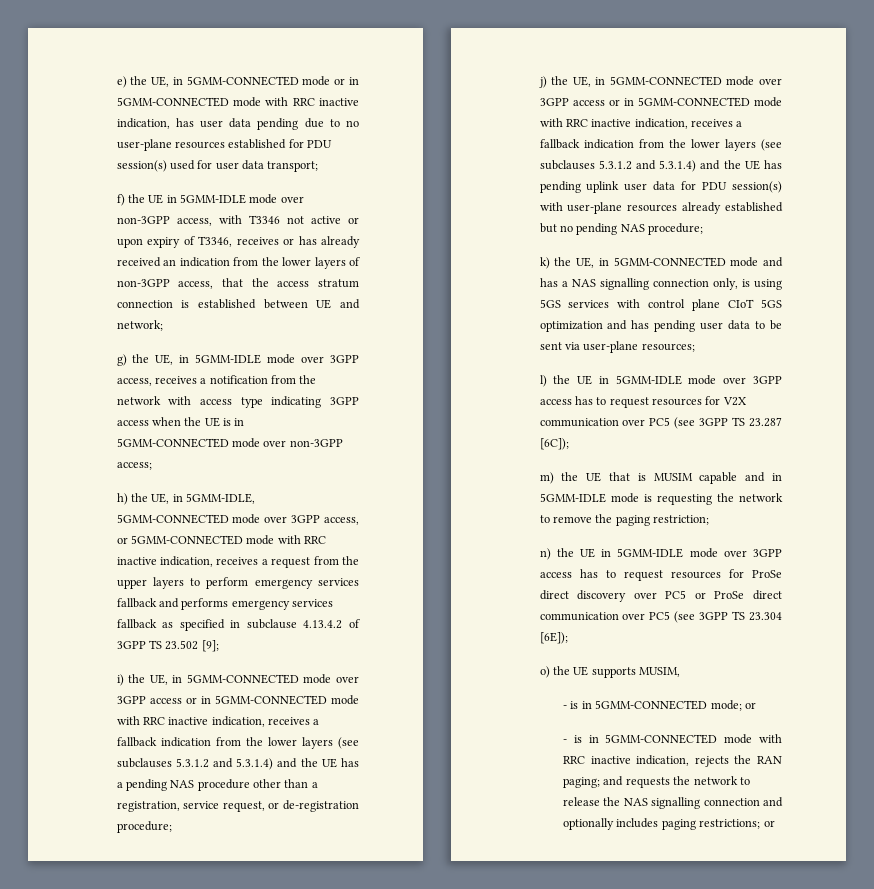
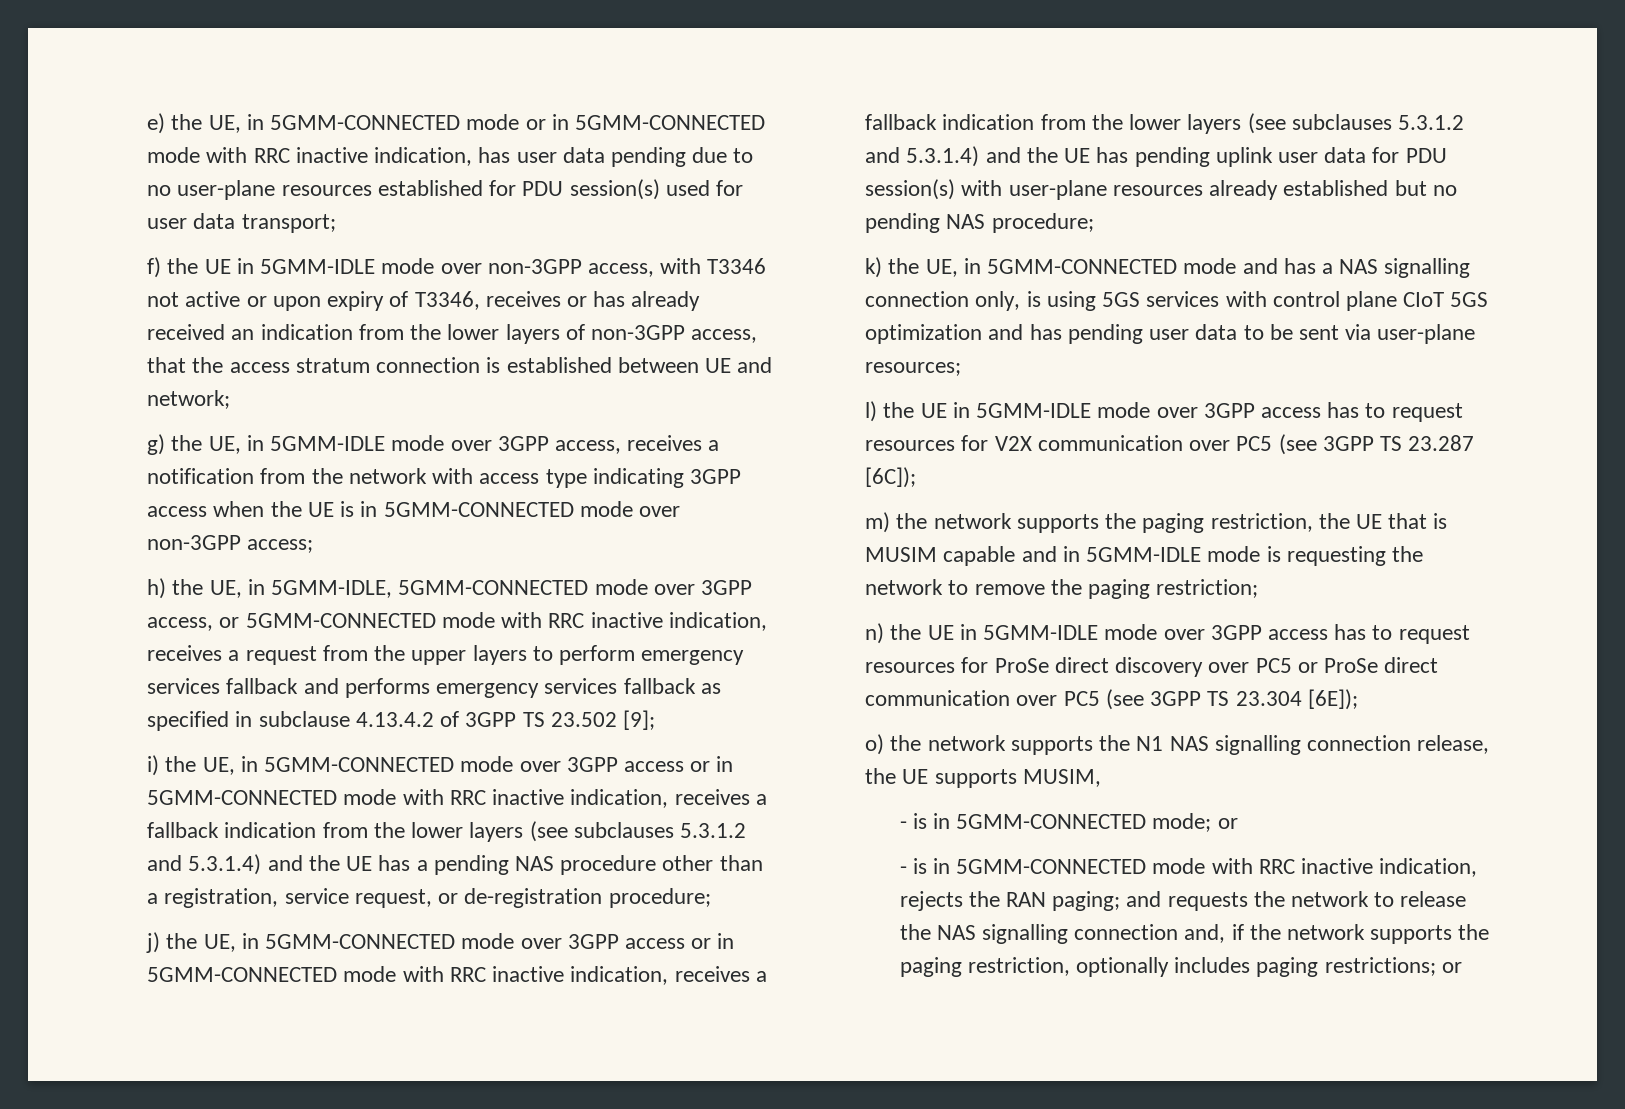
- m) the UE that is MUSIM capable and in 5GMM-IDLE mode is requesting the network to remove the paging restriction;
+ m) the network supports the paging restriction, the UE that is MUSIM capable and in 5GMM-IDLE mode is requesting the network to remove the paging restriction;
- o) the UE supports MUSIM,
+ o) the network supports the N1 NAS signalling connection release, the UE supports MUSIM,
- - is in 5GMM-CONNECTED mode with RRC inactive indication, rejects the RAN paging; and requests the network to release the NAS signalling connection and optionally includes paging restrictions; or
+ - is in 5GMM-CONNECTED mode with RRC inactive indication, rejects the RAN paging; and requests the network to release the NAS signalling connection and, if the network supports the paging restriction, optionally includes paging restrictions; or

